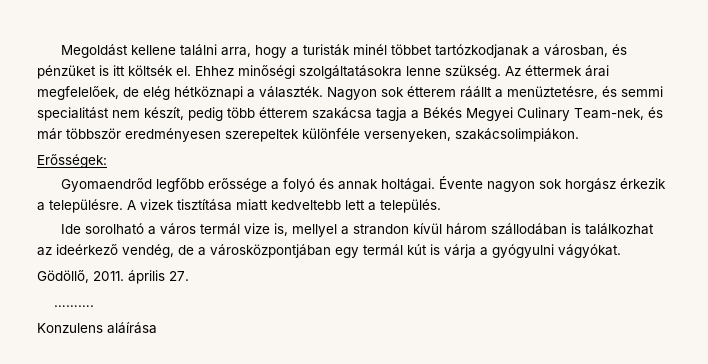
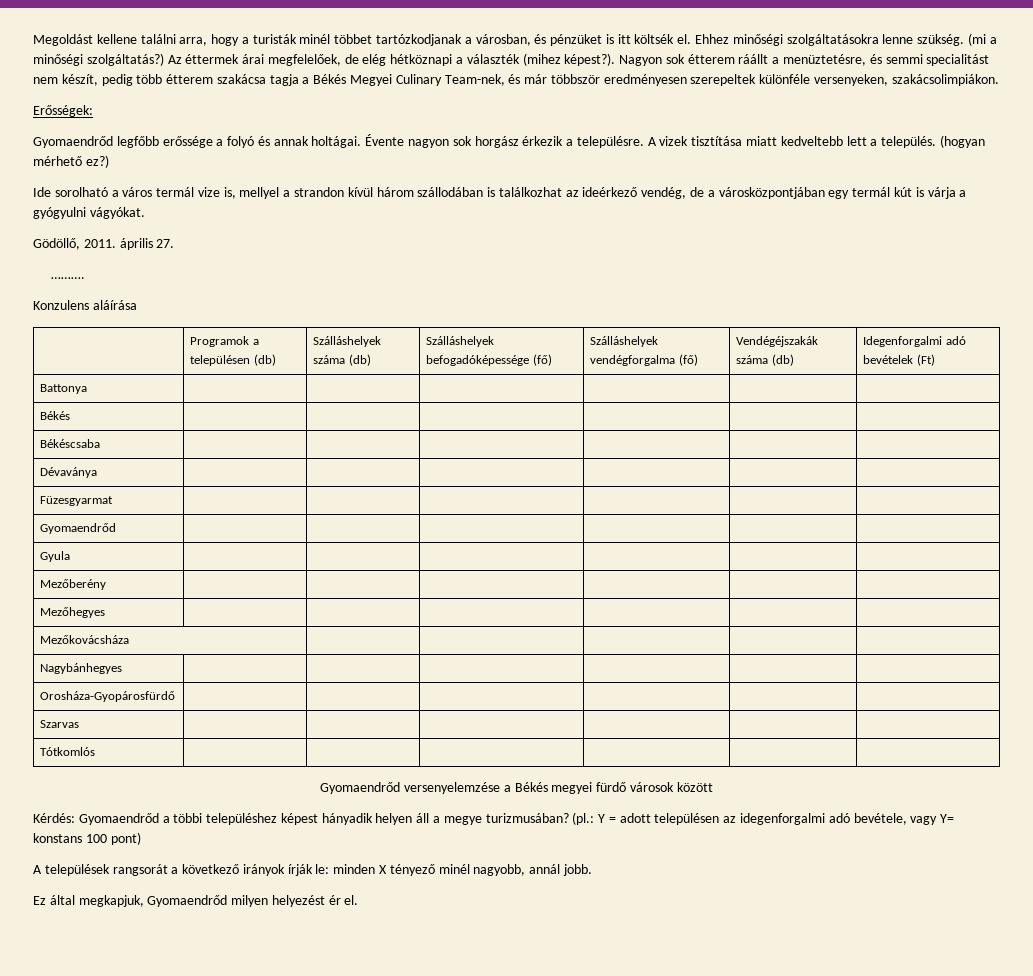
+ (mi a minőségi szolgáltatás?)
- Az éttermek árai megfelelőek, de elég hétköznapi a választék.
+ Az éttermek árai megfelelőek, de elég hétköznapi a választék (mihez képest?).
+ (hogyan mérhető ez?)
+ | Programok a településen (db) | Szálláshelyek száma (db) | Szálláshelyek befogadóképessége (fő) | Szálláshelyek vendégforgalma (fő) | Vendégéjszakák száma (db) | Idegenforgalmi adó bevételek (Ft)
+ Battonya | | | | | |
+ Békés | | | | | |
+ Békéscsaba | | | | | |
+ Dévaványa | | | | | |
+ Füzesgyarmat | | | | | |
+ Gyomaendrőd | | | | | |
+ Gyula | | | | | |
+ Mezőberény | | | | | |
+ Mezőhegyes | | | | | |
+ Mezőkovácsháza | | | | |
+ Nagybánhegyes | | | | | |
+ Orosháza-Gyopárosfürdő | | | | | |
+ Szarvas | | | | | |
+ Tótkomlós | | | | | |
+ Gyomaendrőd versenyelemzése a Békés megyei fürdő városok között
+ Kérdés: Gyomaendrőd a többi településhez képest hányadik helyen áll a megye turizmusában? (pl.: Y = adott településen az idegenforgalmi adó bevétele, vagy Y= konstans 100 pont)
+ A települések rangsorát a következő irányok írják le: minden X tényező minél nagyobb, annál jobb.
+ Ez által megkapjuk, Gyomaendrőd milyen helyezést ér el.

